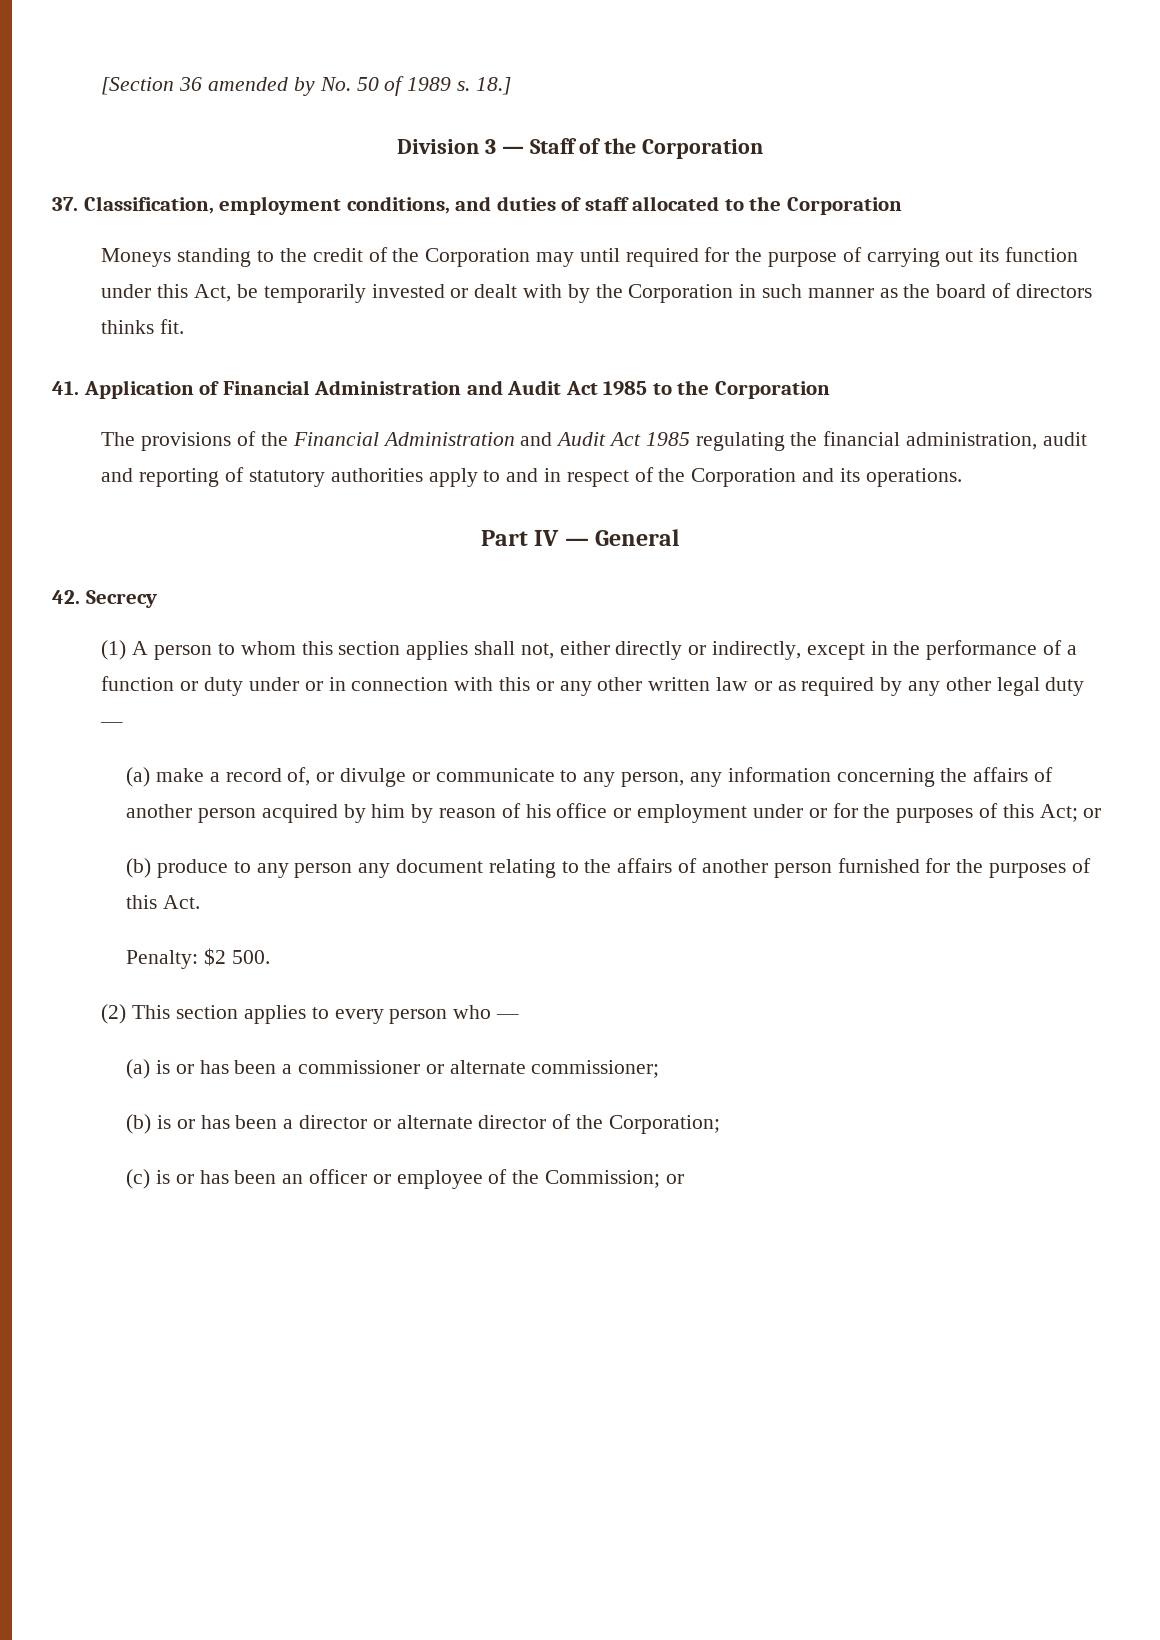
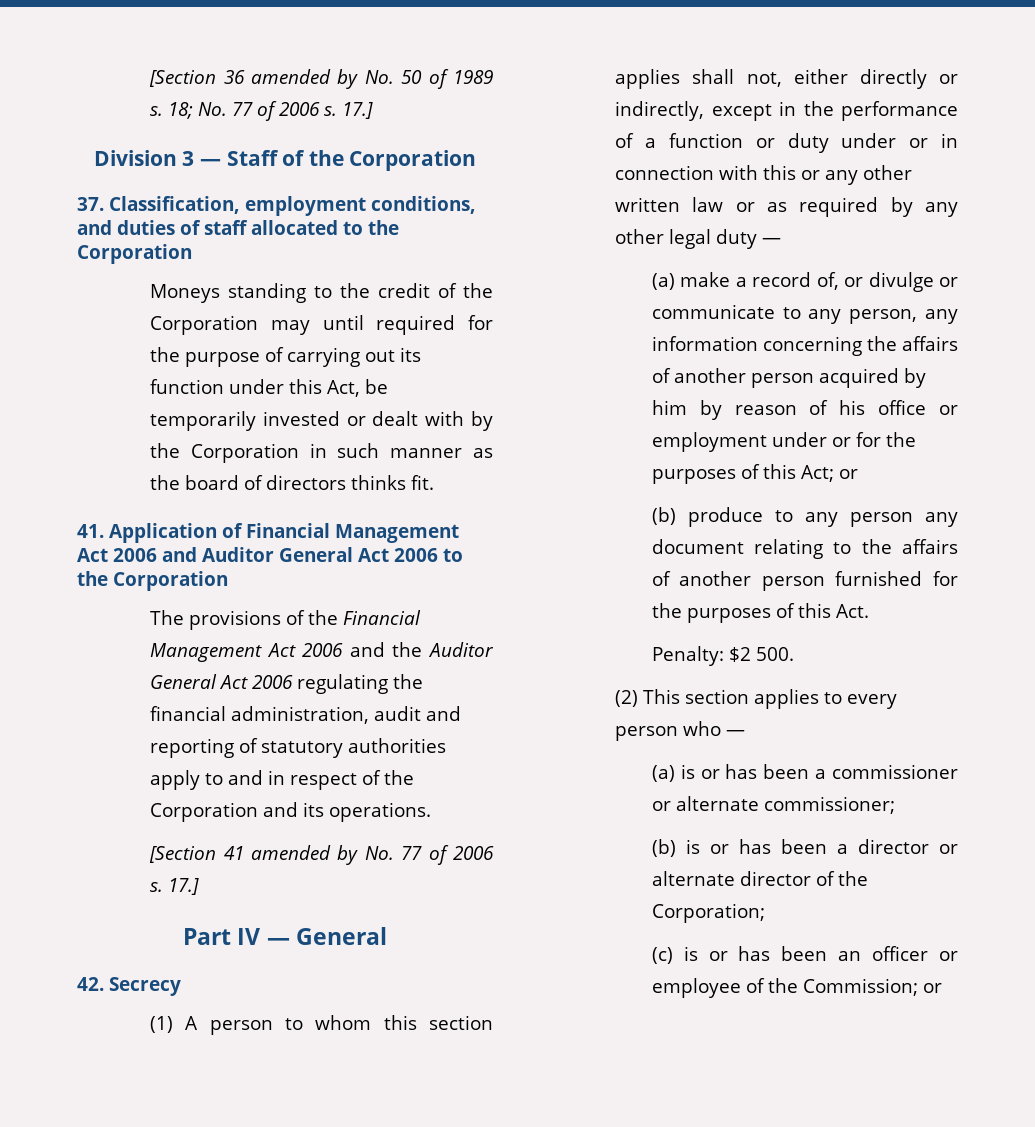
- 18.]
+ 18; No. 77 of 2006 s. 17.]
- 41. Application of Financial Administration and Audit Act 1985 to the Corporation
+ 41. Application of Financial Management Act 2006 and Auditor General Act 2006 to the Corporation
- The provisions of the Financial Administration and Audit Act 1985 regulating the financial administration, audit and reporting of statutory authorities apply to and in respect of the Corporation and its operations.
+ The provisions of the Financial Management Act 2006 and the Auditor General Act 2006 regulating the financial administration, audit and reporting of statutory authorities apply to and in respect of the Corporation and its operations.
+ [Section 41 amended by No. 77 of 2006 s. 17.]

